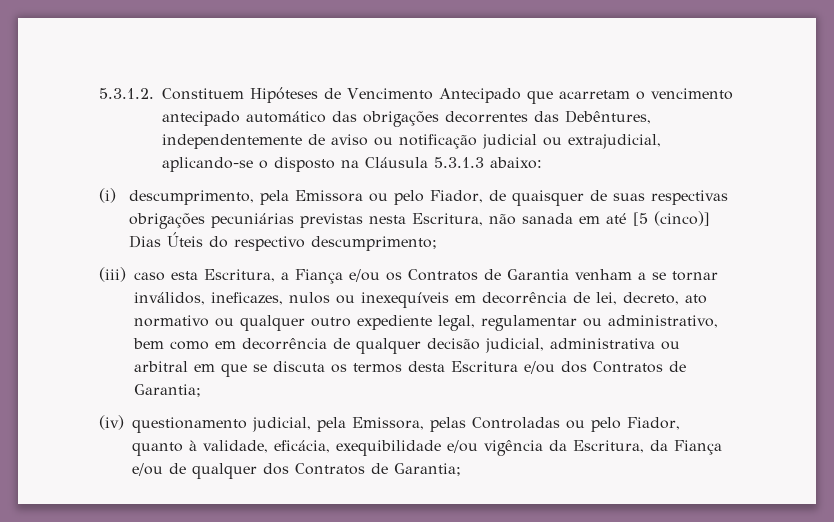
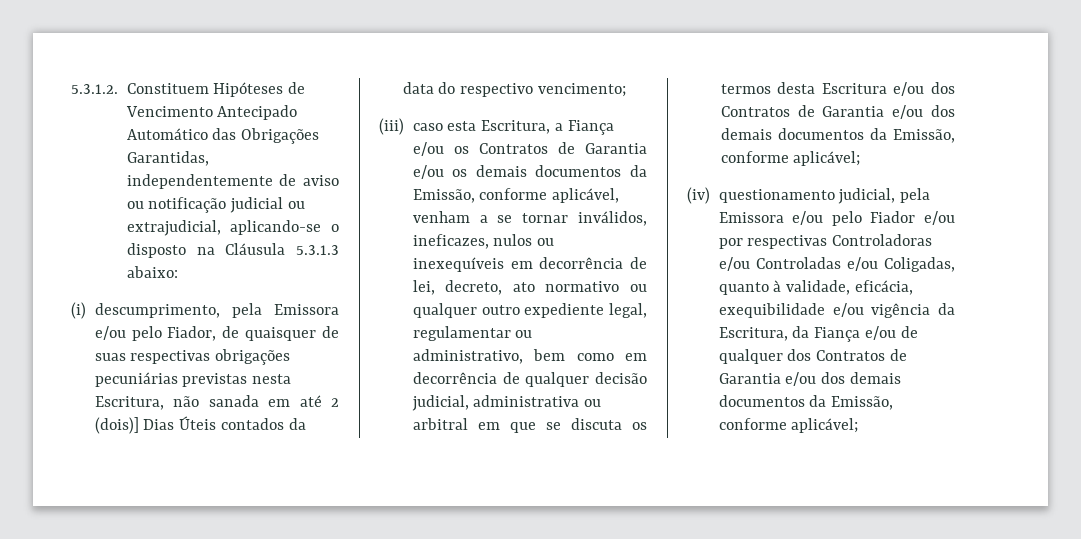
- 5.3.1.2. Constituem Hipóteses de Vencimento Antecipado que acarretam o vencimento antecipado automático das obrigações decorrentes das Debêntures, independentemente de aviso ou notificação judicial ou extrajudicial, aplicando-se o disposto na Cláusula 5.3.1.3 abaixo:
+ 5.3.1.2. Constituem Hipóteses de Vencimento Antecipado Automático das Obrigações Garantidas, independentemente de aviso ou notificação judicial ou extrajudicial, aplicando-se o disposto na Cláusula 5.3.1.3 abaixo:
- (i) descumprimento, pela Emissora ou pelo Fiador, de quaisquer de suas respectivas obrigações pecuniárias previstas nesta Escritura, não sanada em até [5 (cinco)] Dias Úteis do respectivo descumprimento;
+ (i) descumprimento, pela Emissora e/ou pelo Fiador, de quaisquer de suas respectivas obrigações pecuniárias previstas nesta Escritura, não sanada em até 2 (dois)] Dias Úteis contados da data do respectivo vencimento;
- (iii) caso esta Escritura, a Fiança e/ou os Contratos de Garantia venham a se tornar inválidos, ineficazes, nulos ou inexequíveis em decorrência de lei, decreto, ato normativo ou qualquer outro expediente legal, regulamentar ou administrativo, bem como em decorrência de qualquer decisão judicial, administrativa ou arbitral em que se discuta os termos desta Escritura e/ou dos Contratos de Garantia;
- (iv) questionamento judicial, pela Emissora, pelas Controladas ou pelo Fiador, quanto à validade, eficácia, exequibilidade e/ou vigência da Escritura, da Fiança e/ou de qualquer dos Contratos de Garantia;
+ (iii) caso esta Escritura, a Fiança e/ou os Contratos de Garantia e/ou os demais documentos da Emissão, conforme aplicável, venham a se tornar inválidos, ineficazes, nulos ou inexequíveis em decorrência de lei, decreto, ato normativo ou qualquer outro expediente legal, regulamentar ou administrativo, bem como em decorrência de qualquer decisão judicial, administrativa ou arbitral em que se discuta os termos desta Escritura e/ou dos Contratos de Garantia e/ou dos demais documentos da Emissão, conforme aplicável;
+ (iv) questionamento judicial, pela Emissora e/ou pelo Fiador e/ou por respectivas Controladoras e/ou Controladas e/ou Coligadas, quanto à validade, eficácia, exequibilidade e/ou vigência da Escritura, da Fiança e/ou de qualquer dos Contratos de Garantia e/ou dos demais documentos da Emissão, conforme aplicável;

